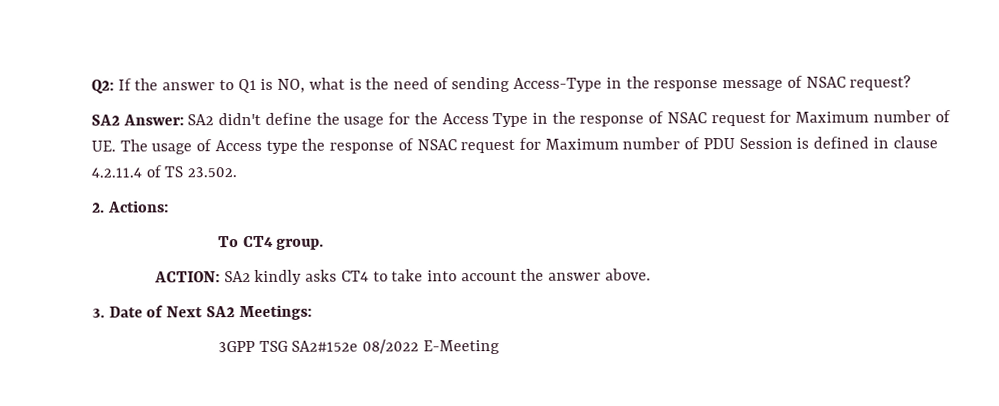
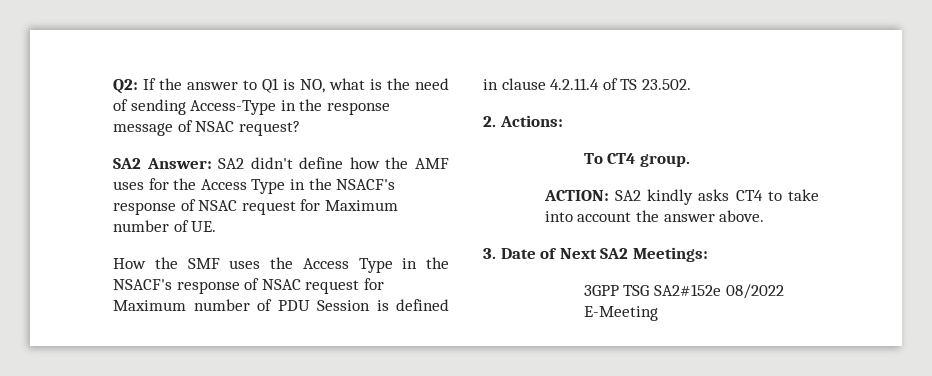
- SA2 Answer: SA2 didn't define the usage for the Access Type in the response of NSAC request for Maximum number of UE. The usage of Access type the response of NSAC request for Maximum number of PDU Session is defined in clause 4.2.11.4 of TS 23.502.
+ SA2 Answer: SA2 didn't define how the AMF uses for the Access Type in the NSACF's response of NSAC request for Maximum number of UE.
+ How the SMF uses the Access Type in the NSACF's response of NSAC request for Maximum number of PDU Session is defined in clause 4.2.11.4 of TS 23.502.

